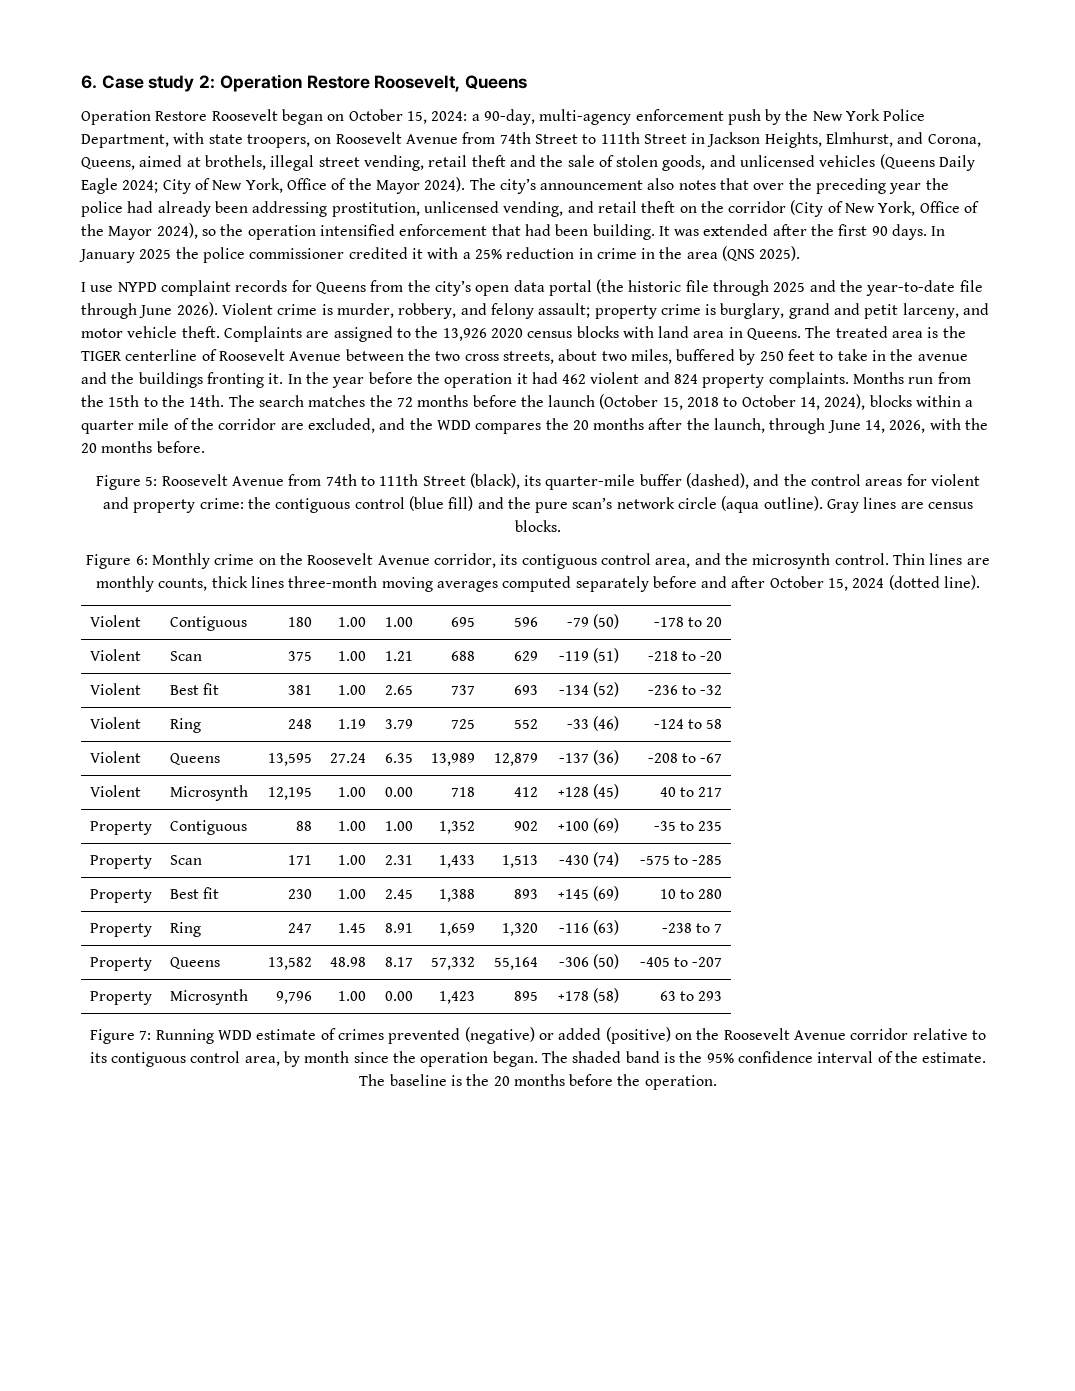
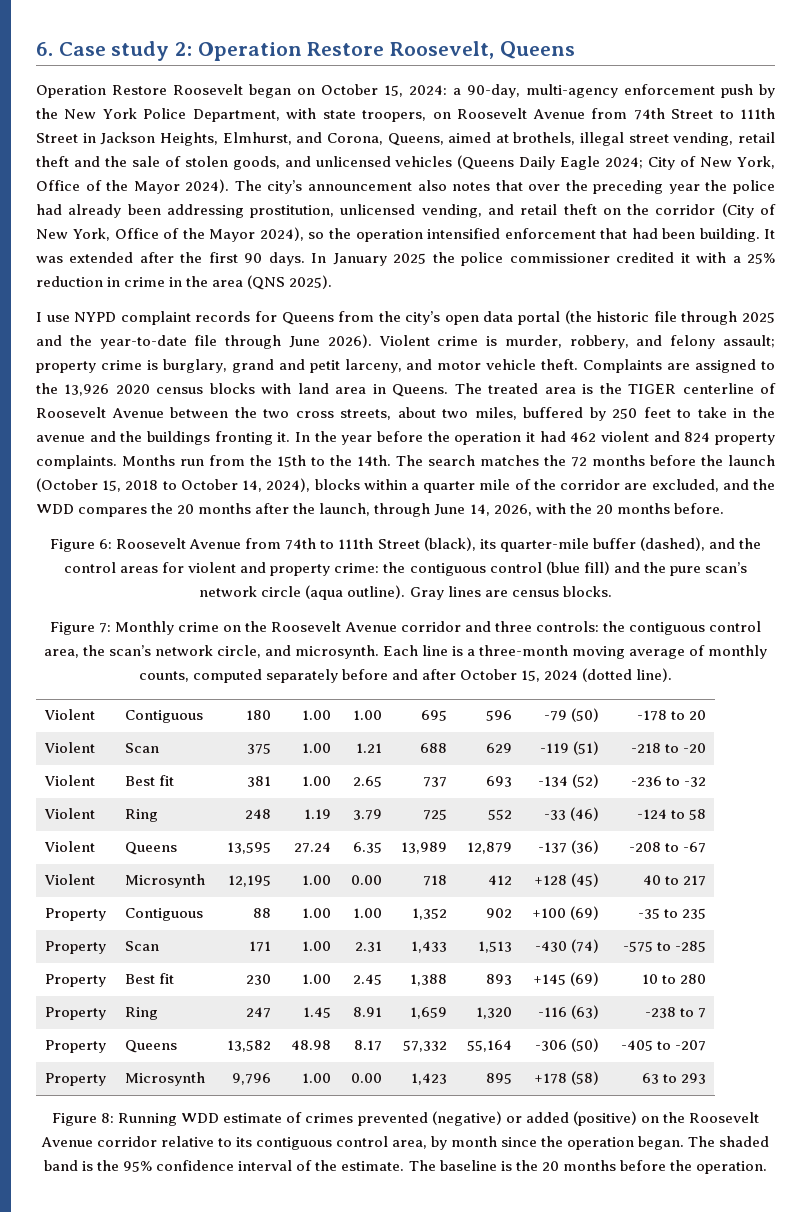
- Figure 5: Roosevelt Avenue from 74th to 111th Street (black), its quarter-mile buffer (dashed), and the control areas for violent and property crime: the contiguous control (blue fill) and the pure scan’s network circle (aqua outline).
+ Figure 6: Roosevelt Avenue from 74th to 111th Street (black), its quarter-mile buffer (dashed), and the control areas for violent and property crime: the contiguous control (blue fill) and the pure scan’s network circle (aqua outline).
- Figure 6: Monthly crime on the Roosevelt Avenue corridor, its contiguous control area, and the microsynth control. Thin lines are monthly counts, thick lines three-month moving averages computed separately before and after October 15, 2024 (dotted line).
+ Figure 7: Monthly crime on the Roosevelt Avenue corridor and three controls: the contiguous control area, the scan’s network circle, and microsynth. Each line is a three-month moving average of monthly counts, computed separately before and after October 15, 2024 (dotted line).
- Figure 7: Running WDD estimate of crimes prevented (negative) or added (positive) on the Roosevelt Avenue corridor relative to its contiguous control area, by month since the operation began.
+ Figure 8: Running WDD estimate of crimes prevented (negative) or added (positive) on the Roosevelt Avenue corridor relative to its contiguous control area, by month since the operation began.

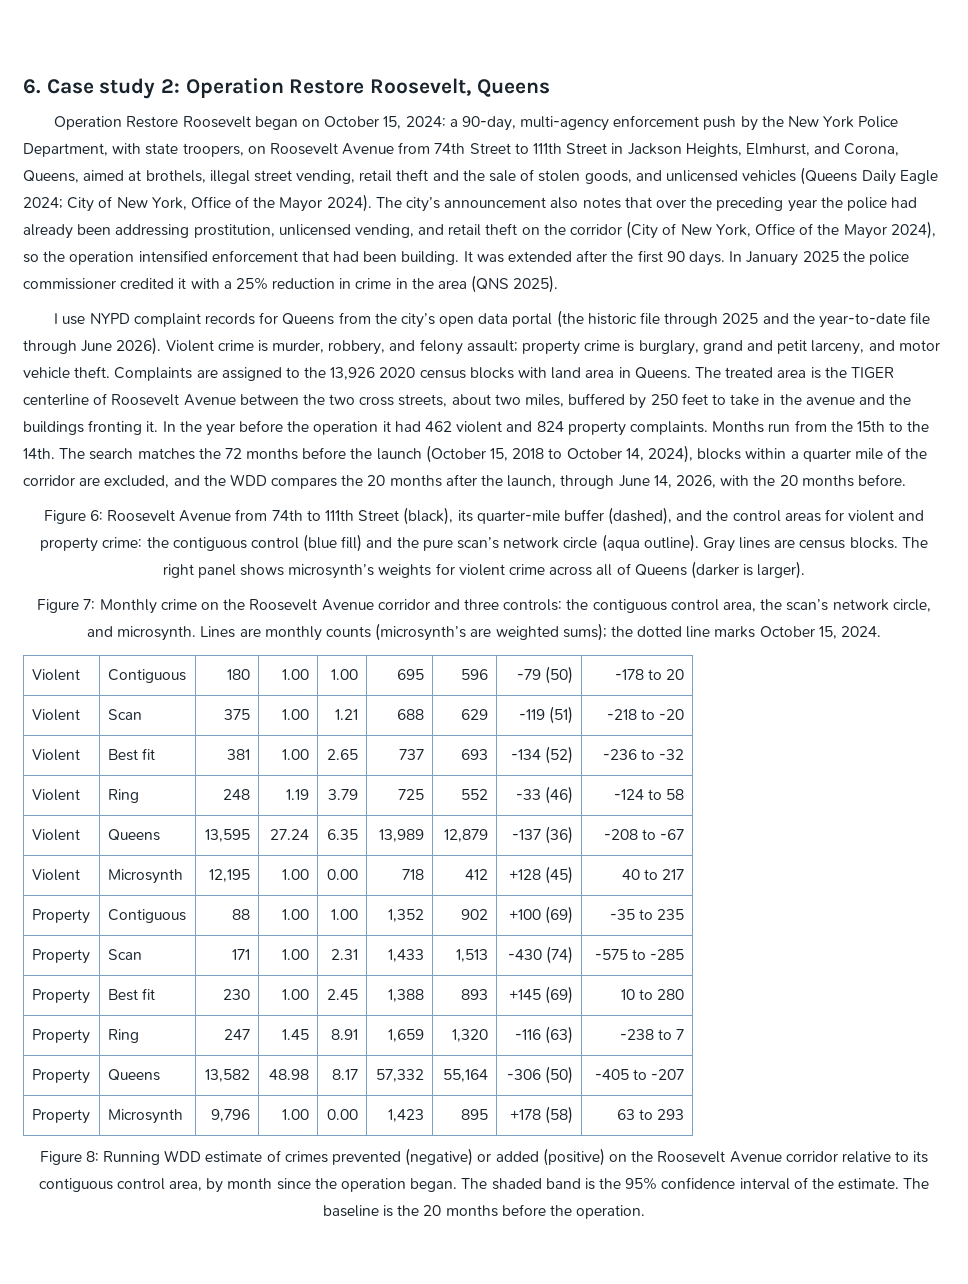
+ The right panel shows microsynth’s weights for violent crime across all of Queens (darker is larger).
- Each line is a three-month moving average of monthly counts, computed separately before and after October 15, 2024 (dotted line).
+ Lines are monthly counts (microsynth’s are weighted sums); the dotted line marks October 15, 2024.

